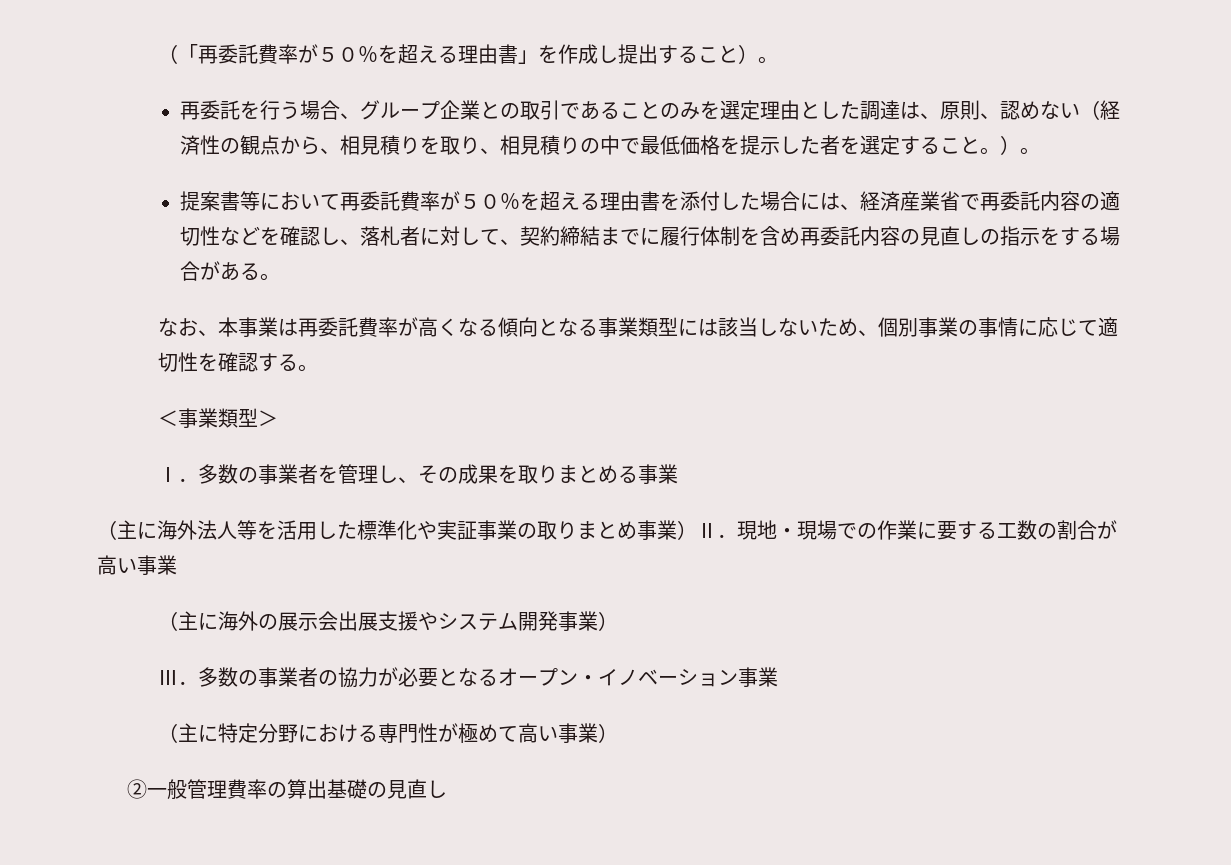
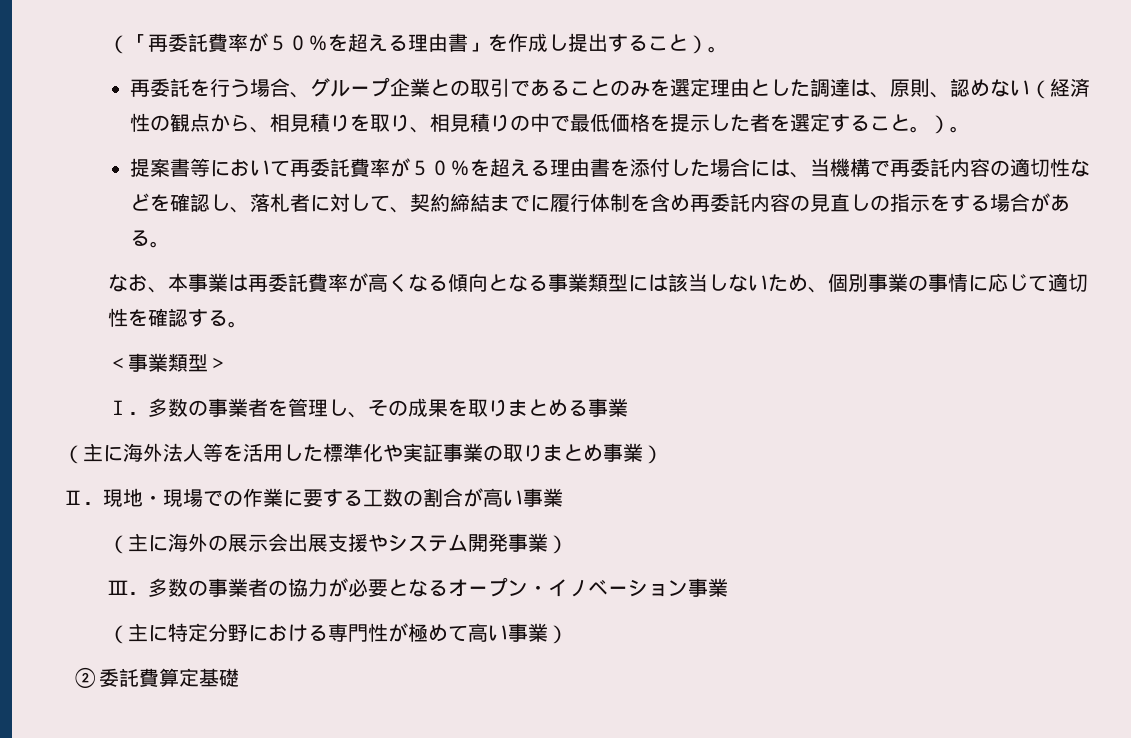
- 提案書等において再委託費率が５０％を超える理由書を添付した場合には、経済産業省で再委託内容の適切性などを確認し、落札者に対して、契約締結までに履行体制を含め再委託内容の見直しの指示をする場合がある。
+ 提案書等において再委託費率が５０％を超える理由書を添付した場合には、当機構で再委託内容の適切性などを確認し、落札者に対して、契約締結までに履行体制を含め再委託内容の見直しの指示をする場合がある。
- （主に海外法人等を活用した標準化や実証事業の取りまとめ事業）Ⅱ．現地・現場での作業に要する工数の割合が高い事業
+ （主に海外法人等を活用した標準化や実証事業の取りまとめ事業）
+ Ⅱ．現地・現場での作業に要する工数の割合が高い事業
- ②一般管理費率の算出基礎の見直し
+ ②委託費算定基礎

